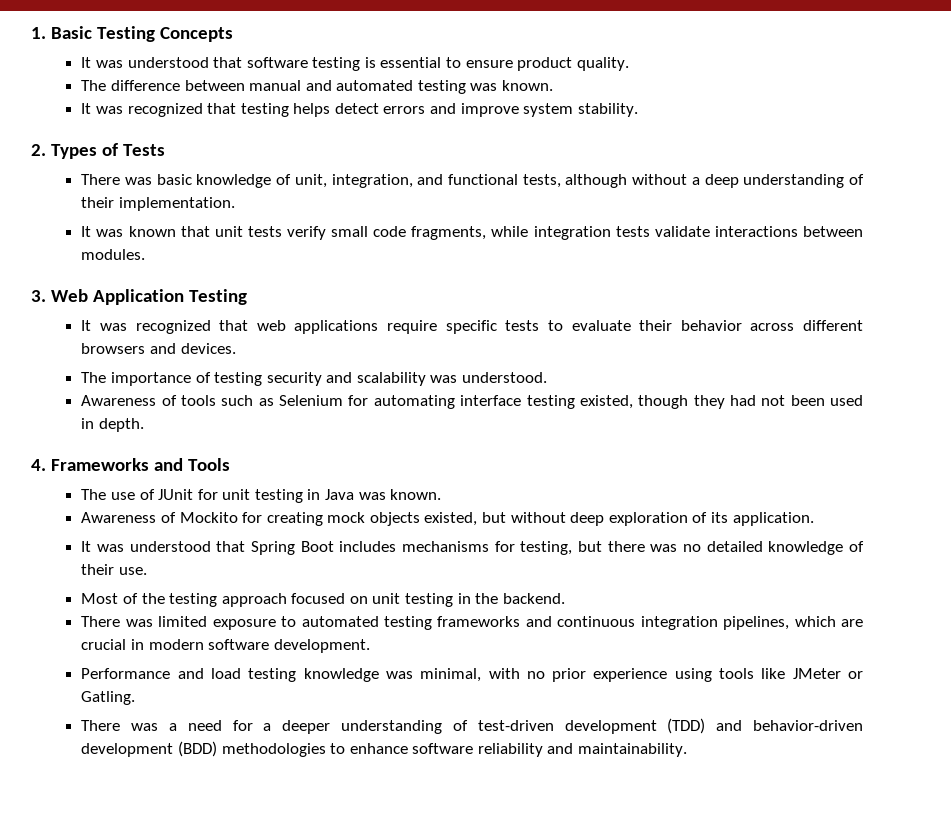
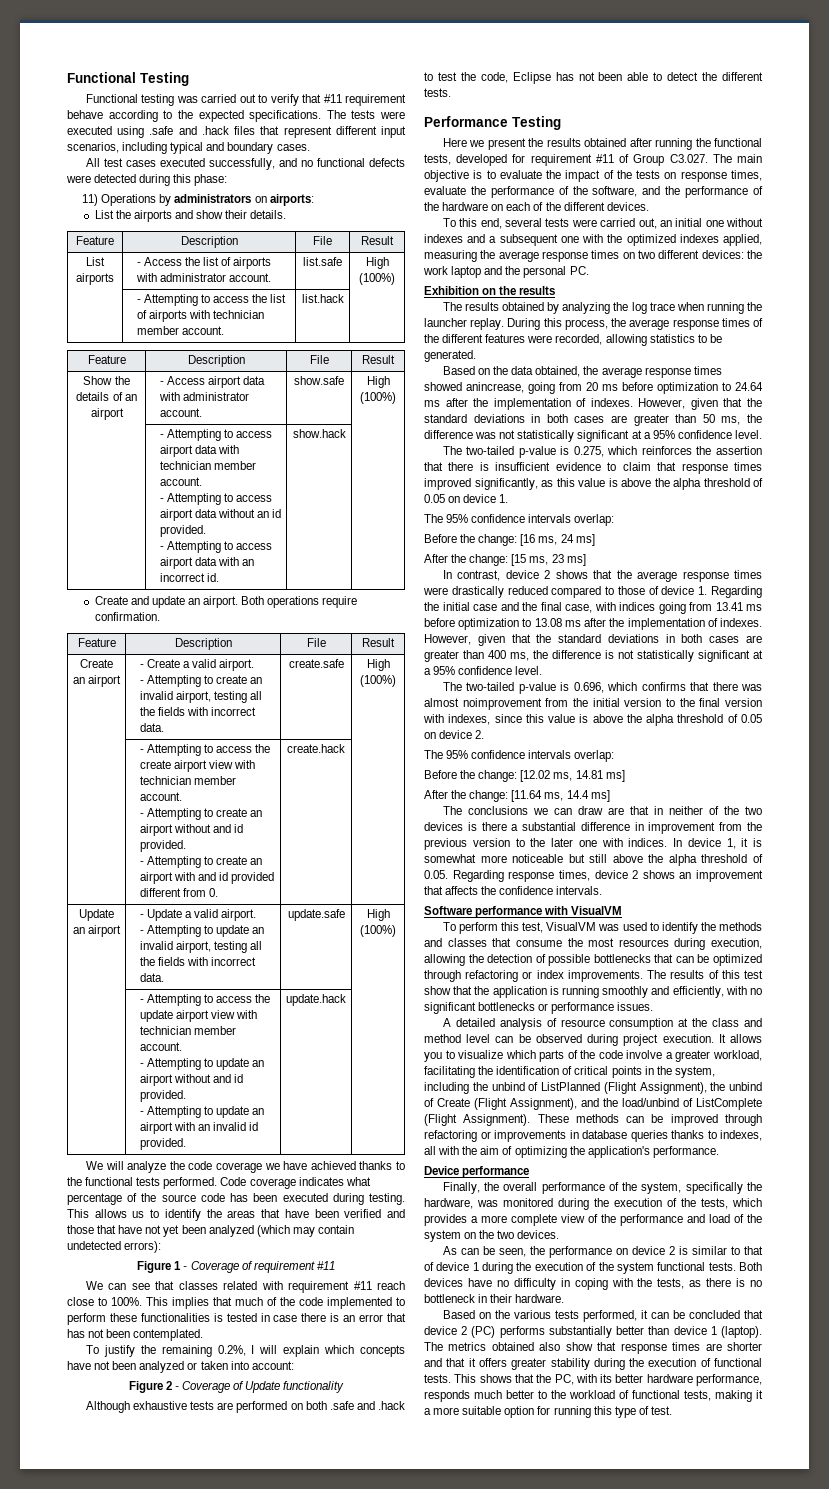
- 1. Basic Testing Concepts
- It was understood that software testing is essential to ensure product quality.
- The difference between manual and automated testing was known.
- It was recognized that testing helps detect errors and improve system stability.
- 2. Types of Tests
- There was basic knowledge of unit, integration, and functional tests, although without a deep understanding of their implementation.
- It was known that unit tests verify small code fragments, while integration tests validate interactions between modules.
- 3. Web Application Testing
- It was recognized that web applications require specific tests to evaluate their behavior across different browsers and devices.
- The importance of testing security and scalability was understood.
- Awareness of tools such as Selenium for automating interface testing existed, though they had not been used in depth.
- 4. Frameworks and Tools
- The use of JUnit for unit testing in Java was known.
- Awareness of Mockito for creating mock objects existed, but without deep exploration of its application.
- It was understood that Spring Boot includes mechanisms for testing, but there was no detailed knowledge of their use.
- Most of the testing approach focused on unit testing in the backend.
- There was limited exposure to automated testing frameworks and continuous integration pipelines, which are crucial in modern software development.
- Performance and load testing knowledge was minimal, with no prior experience using tools like JMeter or Gatling.
- There was a need for a deeper understanding of test-driven development (TDD) and behavior-driven development (BDD) methodologies to enhance software reliability and maintainability.
+ Functional Testing
+ Functional testing was carried out to verify that #11 requirement behave according to the expected specifications. The tests were executed using .safe and .hack files that represent different input scenarios, including typical and boundary cases.
+ All test cases executed successfully, and no functional defects were detected during this phase:
+ 11) Operations by administrators on airports:
+ List the airports and show their details.
+ Feature | Description | File | Result
+ List airports | - Access the list of airports with administrator account. | list.safe | High (100%)
+ | - Attempting to access the list of airports with technician member account. | list.hack |
+ Feature | Description | File | Result
+ Show the details of an airport | - Access airport data with administrator account. | show.safe | High (100%)
+ | - Attempting to access airport data with technician member account.
+ - Attempting to access airport data without an id provided.
+ - Attempting to access airport data with an incorrect id. | show.hack |
+ Create and update an airport. Both operations require confirmation.
+ Feature | Description | File | Result
+ Create an airport | - Create a valid airport.
+ - Attempting to create an invalid airport, testing all the fields with incorrect data. | create.safe | High (100%)
+ | - Attempting to access the create airport view with technician member account.
+ - Attempting to create an airport without and id provided.
+ - Attempting to create an airport with and id provided different from 0. | create.hack |
+ Update an airport | - Update a valid airport.
+ - Attempting to update an invalid airport, testing all the fields with incorrect data. | update.safe | High (100%)
+ | - Attempting to access the update airport view with technician member account.
+ - Attempting to update an airport without and id provided.
+ - Attempting to update an airport with an invalid id provided. | update.hack |
+ We will analyze the code coverage we have achieved thanks to the functional tests performed. Code coverage indicates what percentage of the source code has been executed during testing. This allows us to identify the areas that have been verified and those that have not yet been analyzed (which may contain undetected errors):
+ Figure 1 - Coverage of requirement #11
+ We can see that classes related with requirement #11 reach close to 100%. This implies that much of the code implemented to perform these functionalities is tested in case there is an error that has not been contemplated.
+ To justify the remaining 0.2%, I will explain which concepts have not been analyzed or taken into account:
+ Figure 2 - Coverage of Update functionality
+ Although exhaustive tests are performed on both .safe and .hack to test the code, Eclipse has not been able to detect the different tests.
+ Performance Testing
+ Here we present the results obtained after running the functional tests, developed for requirement #11 of Group C3.027. The main objective is to evaluate the impact of the tests on response times, evaluate the performance of the software, and the performance of the hardware on each of the different devices.
+ To this end, several tests were carried out, an initial one without indexes and a subsequent one with the optimized indexes applied, measuring the average response times on two different devices: the work laptop and the personal PC.
+ Exhibition on the results
+ The results obtained by analyzing the log trace when running the launcher replay. During this process, the average response times of the different features were recorded, allowing statistics to be generated.
+ Based on the data obtained, the average response times showed anincrease, going from 20 ms before optimization to 24.64 ms after the implementation of indexes. However, given that the standard deviations in both cases are greater than 50 ms, the difference was not statistically significant at a 95% confidence level.
+ The two-tailed p-value is 0.275, which reinforces the assertion that there is insufficient evidence to claim that response times improved significantly, as this value is above the alpha threshold of 0.05 on device 1.
+ The 95% confidence intervals overlap:
+ Before the change: [16 ms, 24 ms]
+ After the change: [15 ms, 23 ms]
+ In contrast, device 2 shows that the average response times were drastically reduced compared to those of device 1. Regarding the initial case and the final case, with indices going from 13.41 ms before optimization to 13.08 ms after the implementation of indexes. However, given that the standard deviations in both cases are greater than 400 ms, the difference is not statistically significant at a 95% confidence level.
+ The two-tailed p-value is 0.696, which confirms that there was almost noimprovement from the initial version to the final version with indexes, since this value is above the alpha threshold of 0.05 on device 2.
+ The 95% confidence intervals overlap:
+ Before the change: [12.02 ms, 14.81 ms]
+ After the change: [11.64 ms, 14.4 ms]
+ The conclusions we can draw are that in neither of the two devices is there a substantial difference in improvement from the previous version to the later one with indices. In device 1, it is somewhat more noticeable but still above the alpha threshold of 0.05. Regarding response times, device 2 shows an improvement that affects the confidence intervals.
+ Software performance with VisualVM
+ To perform this test, VisualVM was used to identify the methods and classes that consume the most resources during execution, allowing the detection of possible bottlenecks that can be optimized through refactoring or index improvements. The results of this test show that the application is running smoothly and efficiently, with no significant bottlenecks or performance issues.
+ A detailed analysis of resource consumption at the class and method level can be observed during project execution. It allows you to visualize which parts of the code involve a greater workload, facilitating the identification of critical points in the system, including the unbind of ListPlanned (Flight Assignment), the unbind of Create (Flight Assignment), and the load/unbind of ListComplete (Flight Assignment). These methods can be improved through refactoring or improvements in database queries thanks to indexes, all with the aim of optimizing the application's performance.
+ Device performance
+ Finally, the overall performance of the system, specifically the hardware, was monitored during the execution of the tests, which provides a more complete view of the performance and load of the system on the two devices.
+ As can be seen, the performance on device 2 is similar to that of device 1 during the execution of the system functional tests. Both devices have no difficulty in coping with the tests, as there is no bottleneck in their hardware.
+ Based on the various tests performed, it can be concluded that device 2 (PC) performs substantially better than device 1 (laptop). The metrics obtained also show that response times are shorter and that it offers greater stability during the execution of functional tests. This shows that the PC, with its better hardware performance, responds much better to the workload of functional tests, making it a more suitable option for running this type of test.

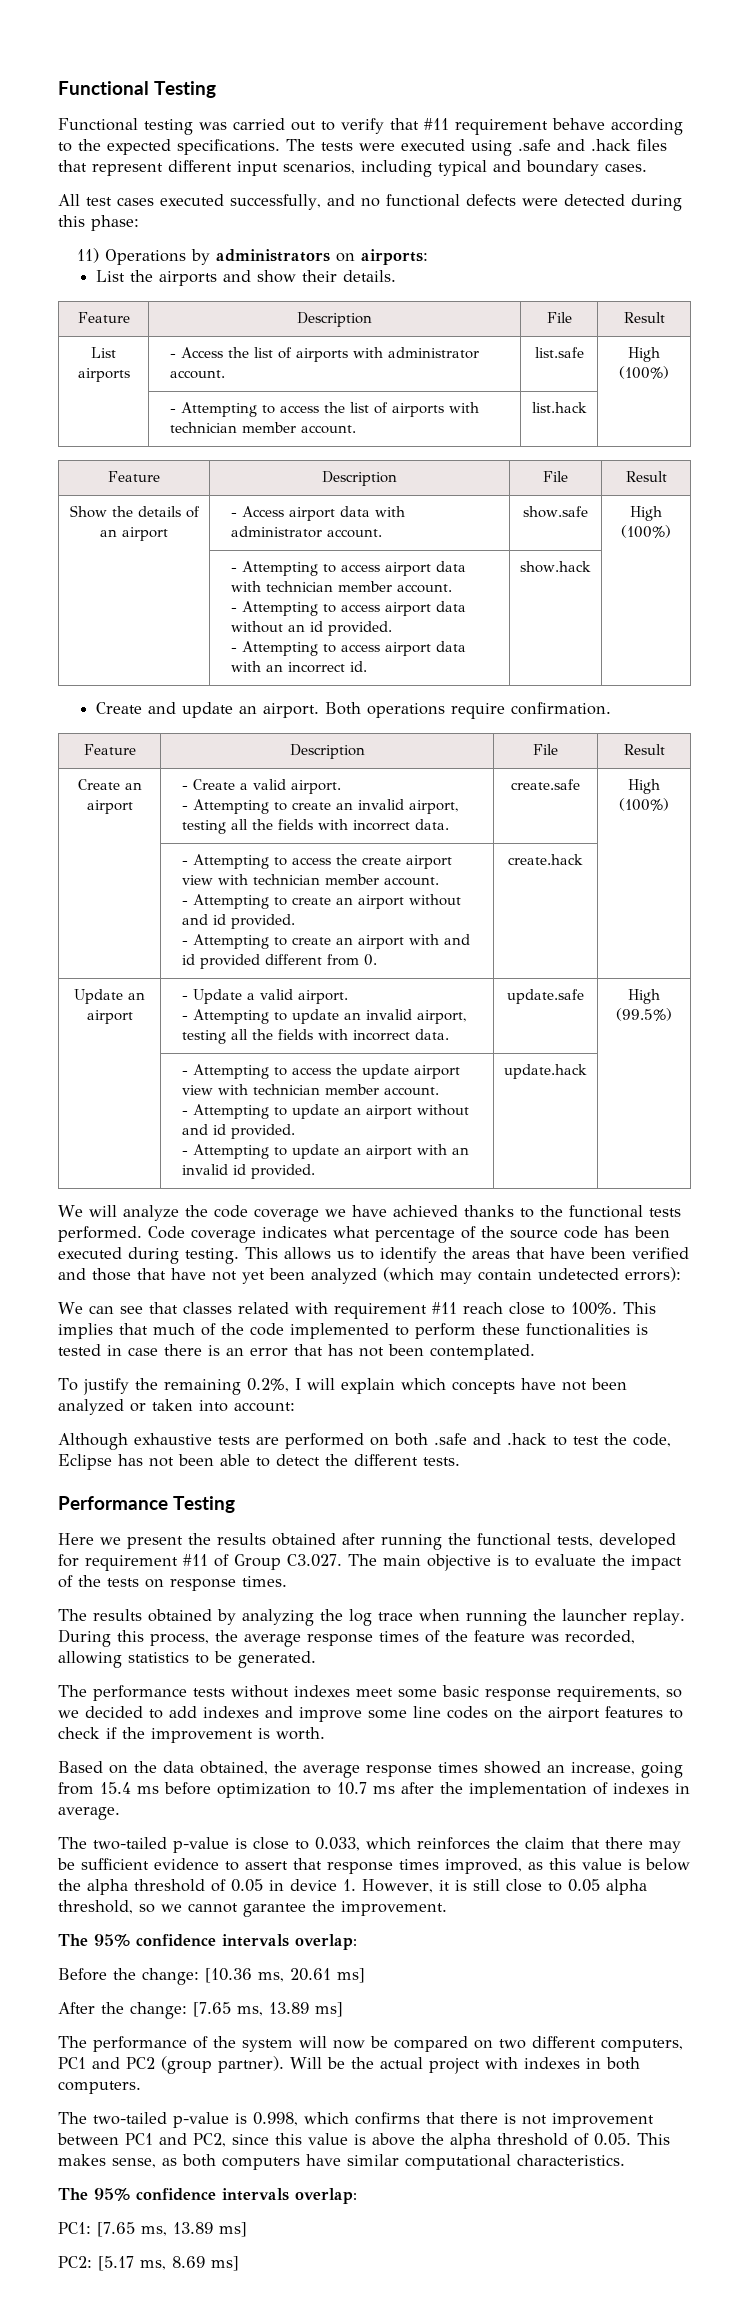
  Update an airport | - Update a valid airport.
- - Attempting to update an invalid airport, testing all the fields with incorrect data. | update.safe | High (100%)
+ - Attempting to update an invalid airport, testing all the fields with incorrect data. | update.safe | High (99.5%)
- Figure 1 - Coverage of requirement #11
- Figure 2 - Coverage of Update functionality
- Here we present the results obtained after running the functional tests, developed for requirement #11 of Group C3.027. The main objective is to evaluate the impact of the tests on response times, evaluate the performance of the software, and the performance of the hardware on each of the different devices.
- To this end, several tests were carried out, an initial one without indexes and a subsequent one with the optimized indexes applied, measuring the average response times on two different devices: the work laptop and the personal PC.
- Exhibition on the results
+ Here we present the results obtained after running the functional tests, developed for requirement #11 of Group C3.027. The main objective is to evaluate the impact of the tests on response times.
- During this process, the average response times of the different features were recorded, allowing statistics to be generated.
+ During this process, the average response times of the feature was recorded, allowing statistics to be generated.
+ The performance tests without indexes meet some basic response requirements, so we decided to add indexes and improve some line codes on the airport features to check if the improvement is worth.
- Based on the data obtained, the average response times showed anincrease, going from 20 ms before optimization to 24.64 ms after the implementation of indexes. However, given that the standard deviations in both cases are greater than 50 ms, the difference was not statistically significant at a 95% confidence level.
- The two-tailed p-value is 0.275, which reinforces the assertion that there is insufficient evidence to claim that response times improved significantly, as this value is above the alpha threshold of 0.05 on device 1.
+ Based on the data obtained, the average response times showed an increase, going from 15.4 ms before optimization to 10.7 ms after the implementation of indexes in average.
+ The two-tailed p-value is close to 0.033, which reinforces the claim that there may be sufficient evidence to assert that response times improved, as this value is below the alpha threshold of 0.05 in device 1. However, it is still close to 0.05 alpha threshold, so we cannot garantee the improvement.
  The 95% confidence intervals overlap:
- Before the change: [16 ms, 24 ms]
- After the change: [15 ms, 23 ms]
- In contrast, device 2 shows that the average response times were drastically reduced compared to those of device 1. Regarding the initial case and the final case, with indices going from 13.41 ms before optimization to 13.08 ms after the implementation of indexes. However, given that the standard deviations in both cases are greater than 400 ms, the difference is not statistically significant at a 95% confidence level.
- The two-tailed p-value is 0.696, which confirms that there was almost noimprovement from the initial version to the final version with indexes, since this value is above the alpha threshold of 0.05 on device 2.
+ Before the change: [10.36 ms, 20.61 ms]
+ After the change: [7.65 ms, 13.89 ms]
+ The performance of the system will now be compared on two different computers, PC1 and PC2 (group partner). Will be the actual project with indexes in both computers.
+ The two-tailed p-value is 0.998, which confirms that there is not improvement between PC1 and PC2, since this value is above the alpha threshold of 0.05. This makes sense, as both computers have similar computational characteristics.
  The 95% confidence intervals overlap:
- Before the change: [12.02 ms, 14.81 ms]
- After the change: [11.64 ms, 14.4 ms]
- The conclusions we can draw are that in neither of the two devices is there a substantial difference in improvement from the previous version to the later one with indices. In device 1, it is somewhat more noticeable but still above the alpha threshold of 0.05. Regarding response times, device 2 shows an improvement that affects the confidence intervals.
- Software performance with VisualVM
- To perform this test, VisualVM was used to identify the methods and classes that consume the most resources during execution, allowing the detection of possible bottlenecks that can be optimized through refactoring or index improvements. The results of this test show that the application is running smoothly and efficiently, with no significant bottlenecks or performance issues.
- A detailed analysis of resource consumption at the class and method level can be observed during project execution. It allows you to visualize which parts of the code involve a greater workload, facilitating the identification of critical points in the system, including the unbind of ListPlanned (Flight Assignment), the unbind of Create (Flight Assignment), and the load/unbind of ListComplete (Flight Assignment). These methods can be improved through refactoring or improvements in database queries thanks to indexes, all with the aim of optimizing the application's performance.
- Device performance
- Finally, the overall performance of the system, specifically the hardware, was monitored during the execution of the tests, which provides a more complete view of the performance and load of the system on the two devices.
- As can be seen, the performance on device 2 is similar to that of device 1 during the execution of the system functional tests. Both devices have no difficulty in coping with the tests, as there is no bottleneck in their hardware.
- Based on the various tests performed, it can be concluded that device 2 (PC) performs substantially better than device 1 (laptop). The metrics obtained also show that response times are shorter and that it offers greater stability during the execution of functional tests. This shows that the PC, with its better hardware performance, responds much better to the workload of functional tests, making it a more suitable option for running this type of test.
+ PC1: [7.65 ms, 13.89 ms]
+ PC2: [5.17 ms, 8.69 ms]

